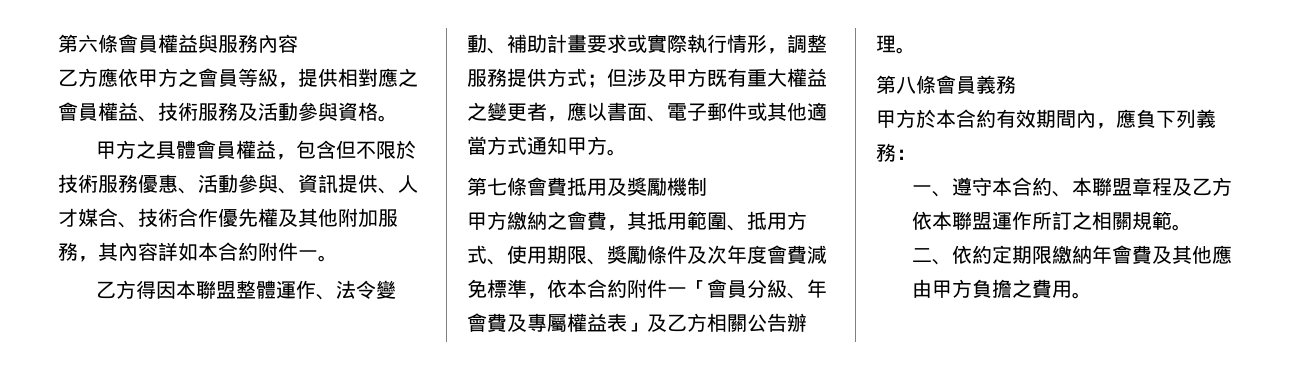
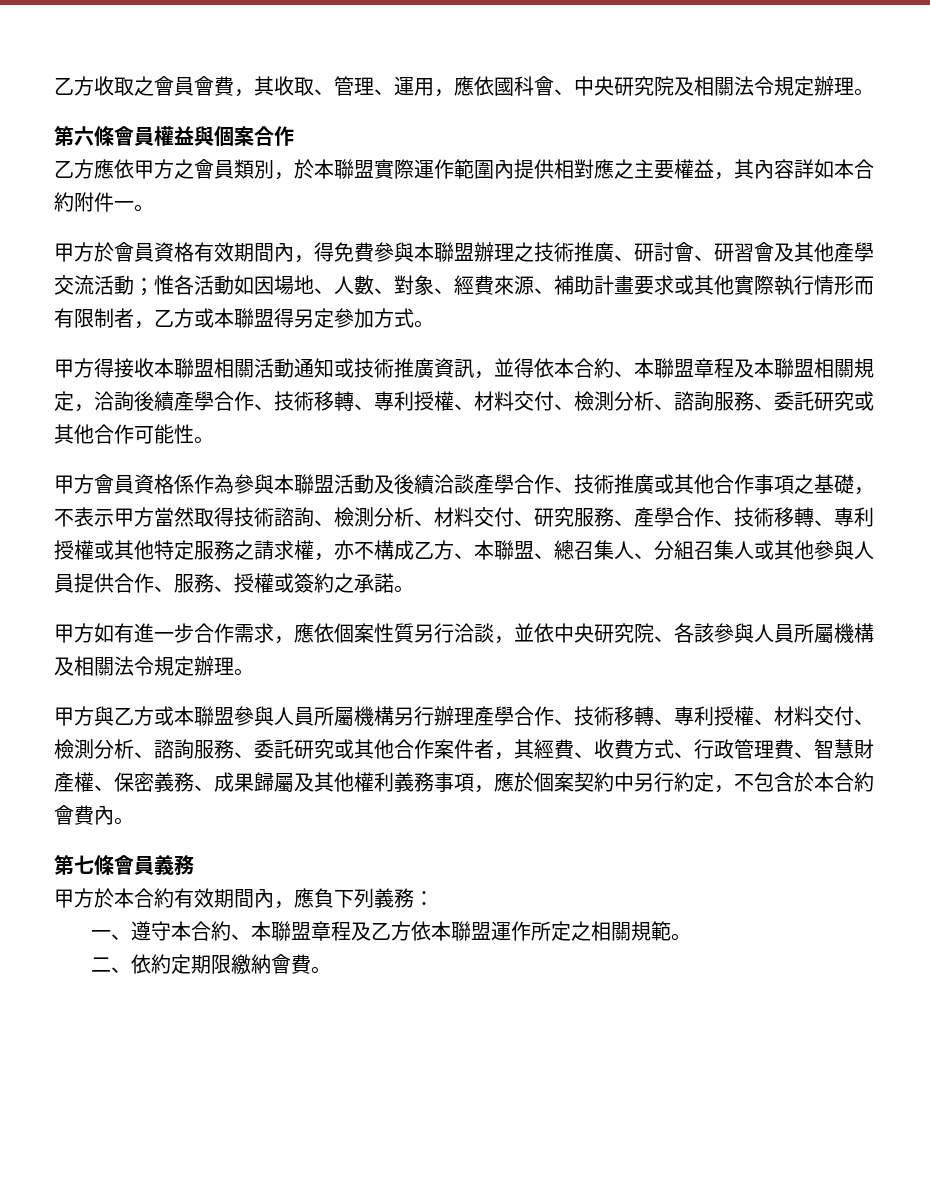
+ 乙方收取之會員會費，其收取、管理、運用，應依國科會、中央研究院及相關法令規定辦理。
- 第六條會員權益與服務內容
+ 第六條會員權益與個案合作
- 乙方應依甲方之會員等級，提供相對應之會員權益、技術服務及活動參與資格。
- 甲方之具體會員權益，包含但不限於技術服務優惠、活動參與、資訊提供、人才媒合、技術合作優先權及其他附加服務，其內容詳如本合約附件一。
+ 乙方應依甲方之會員類別，於本聯盟實際運作範圍內提供相對應之主要權益，其內容詳如本合約附件一。
- 乙方得因本聯盟整體運作、法令變動、補助計畫要求或實際執行情形，調整服務提供方式；但涉及甲方既有重大權益之變更者，應以書面、電子郵件或其他適當方式通知甲方。
- 第七條會費抵用及獎勵機制
- 甲方繳納之會費，其抵用範圍、抵用方式、使用期限、獎勵條件及次年度會費減免標準，依本合約附件一「會員分級、年會費及專屬權益表」及乙方相關公告辦理。
- 第八條會員義務
+ 甲方於會員資格有效期間內，得免費參與本聯盟辦理之技術推廣、研討會、研習會及其他產學交流活動；惟各活動如因場地、人數、對象、經費來源、補助計畫要求或其他實際執行情形而有限制者，乙方或本聯盟得另定參加方式。
+ 甲方得接收本聯盟相關活動通知或技術推廣資訊，並得依本合約、本聯盟章程及本聯盟相關規定，洽詢後續產學合作、技術移轉、專利授權、材料交付、檢測分析、諮詢服務、委託研究或其他合作可能性。
+ 甲方會員資格係作為參與本聯盟活動及後續洽談產學合作、技術推廣或其他合作事項之基礎，不表示甲方當然取得技術諮詢、檢測分析、材料交付、研究服務、產學合作、技術移轉、專利授權或其他特定服務之請求權，亦不構成乙方、本聯盟、總召集人、分組召集人或其他參與人員提供合作、服務、授權或簽約之承諾。
+ 甲方如有進一步合作需求，應依個案性質另行洽談，並依中央研究院、各該參與人員所屬機構及相關法令規定辦理。
+ 甲方與乙方或本聯盟參與人員所屬機構另行辦理產學合作、技術移轉、專利授權、材料交付、檢測分析、諮詢服務、委託研究或其他合作案件者，其經費、收費方式、行政管理費、智慧財產權、保密義務、成果歸屬及其他權利義務事項，應於個案契約中另行約定，不包含於本合約會費內。
+ 第七條會員義務
- 一、遵守本合約、本聯盟章程及乙方依本聯盟運作所訂之相關規範。
+ 一、遵守本合約、本聯盟章程及乙方依本聯盟運作所定之相關規範。
- 二、依約定期限繳納年會費及其他應由甲方負擔之費用。
+ 二、依約定期限繳納會費。

